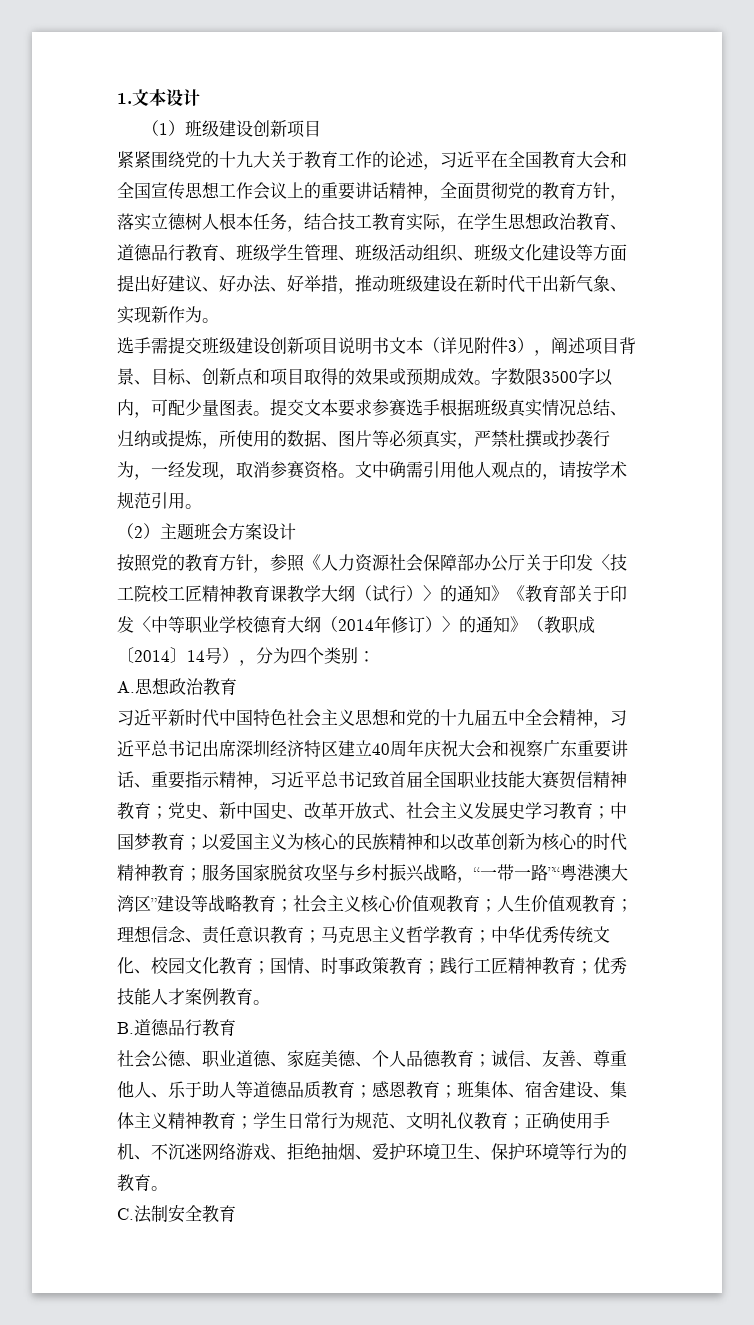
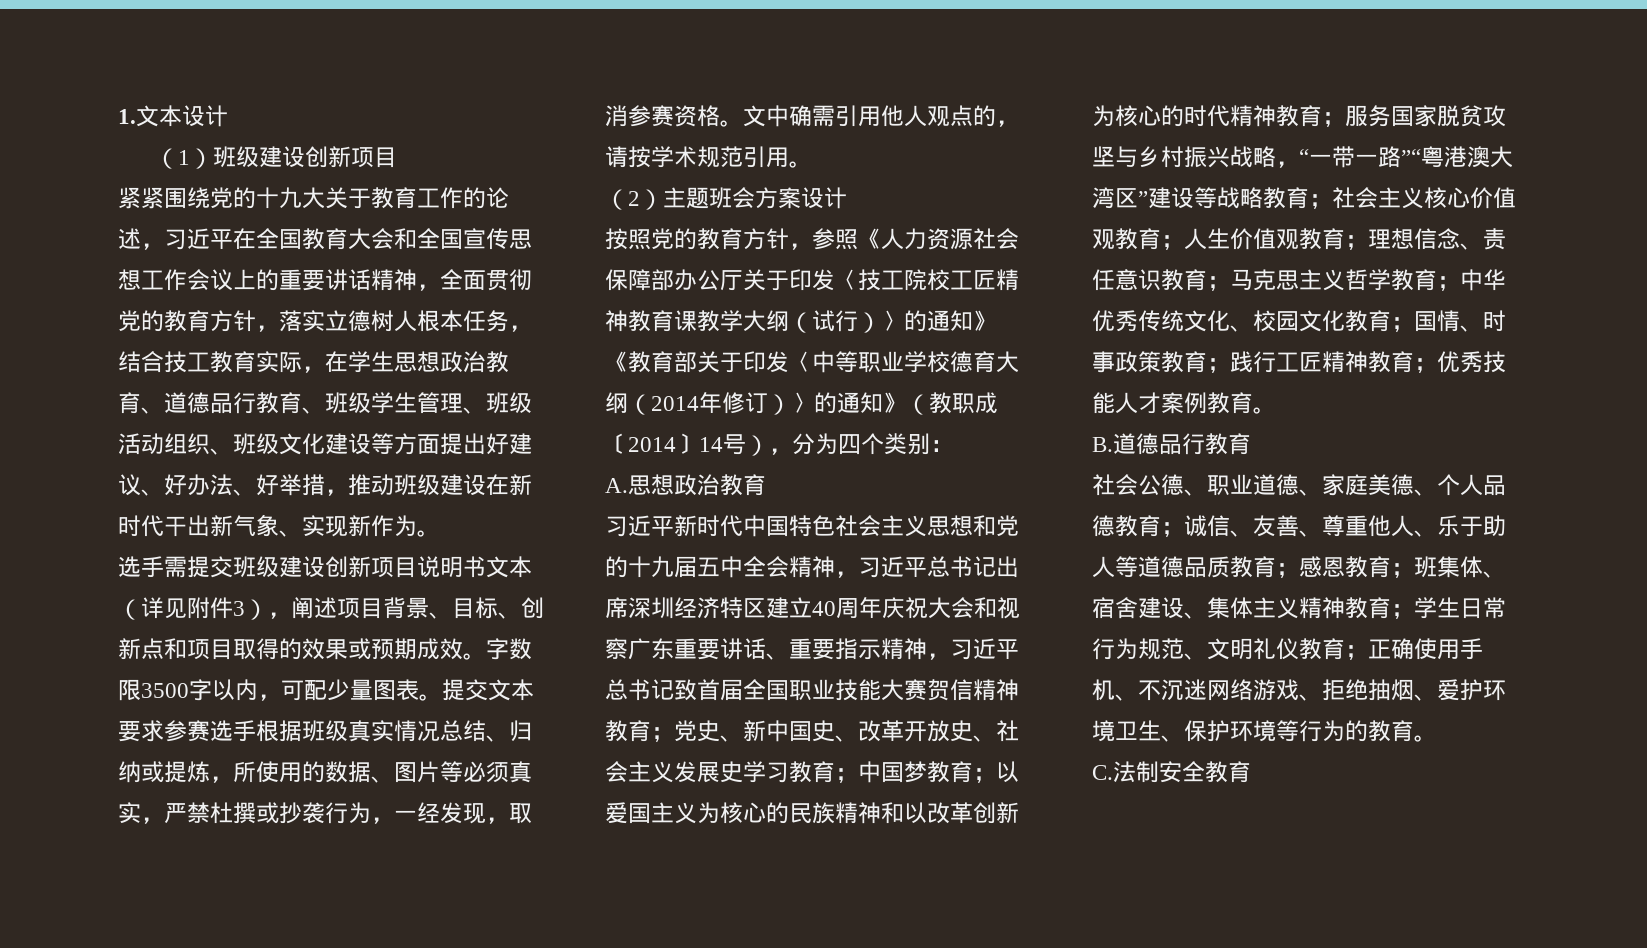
- 党史、新中国史、改革开放式、社会主义发展史学习教育；
+ 党史、新中国史、改革开放史、社会主义发展史学习教育；

